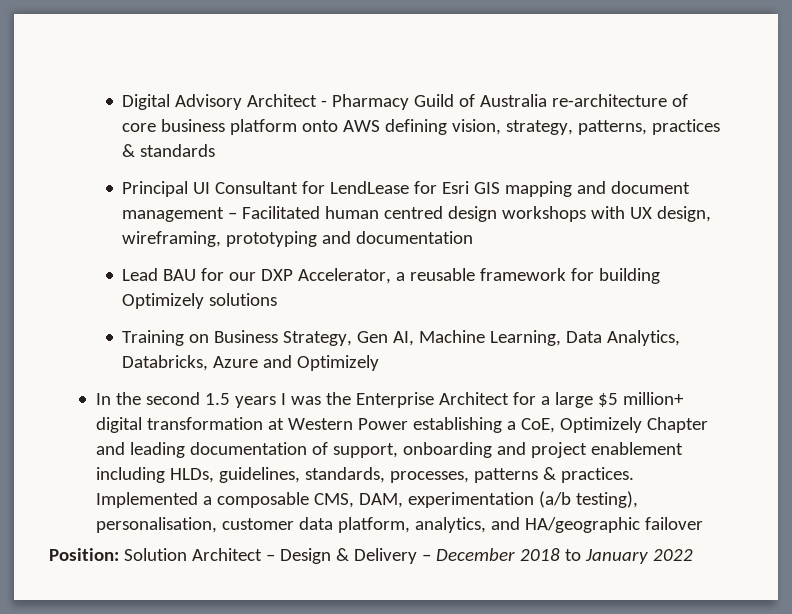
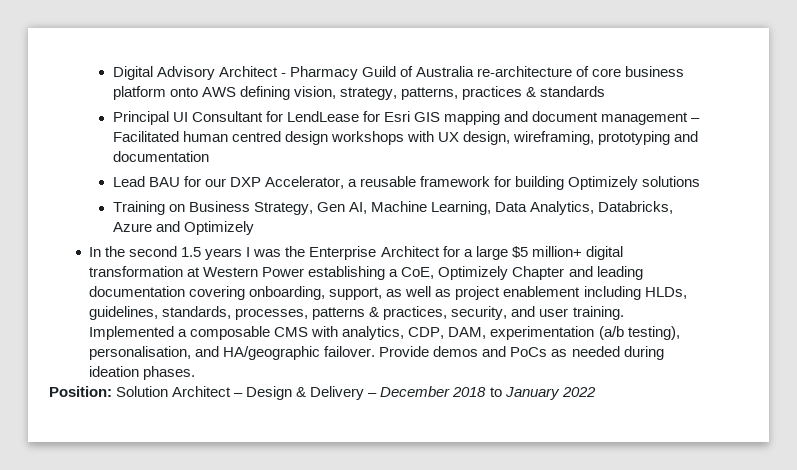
- In the second 1.5 years I was the Enterprise Architect for a large $5 million+ digital transformation at Western Power establishing a CoE, Optimizely Chapter and leading documentation of support, onboarding and project enablement including HLDs, guidelines, standards, processes, patterns & practices. Implemented a composable CMS, DAM, experimentation (a/b testing), personalisation, customer data platform, analytics, and HA/geographic failover
+ In the second 1.5 years I was the Enterprise Architect for a large $5 million+ digital transformation at Western Power establishing a CoE, Optimizely Chapter and leading documentation covering onboarding, support, as well as project enablement including HLDs, guidelines, standards, processes, patterns & practices, security, and user training. Implemented a composable CMS with analytics, CDP, DAM, experimentation (a/b testing), personalisation, and HA/geographic failover. Provide demos and PoCs as needed during ideation phases.

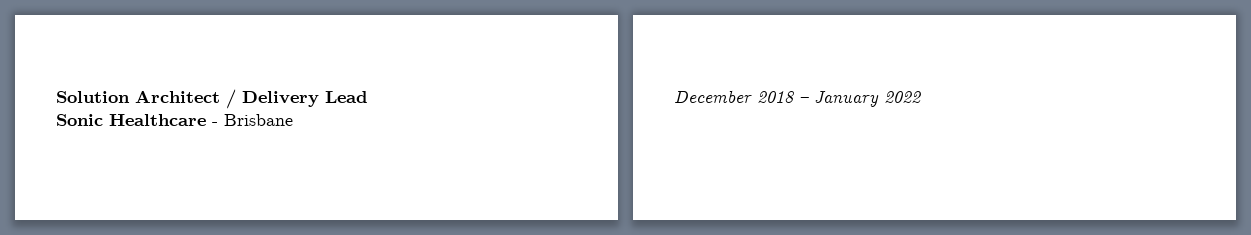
- Digital Advisory Architect - Pharmacy Guild of Australia re-architecture of core business platform onto AWS defining vision, strategy, patterns, practices & standards
- Principal UI Consultant for LendLease for Esri GIS mapping and document management – Facilitated human centred design workshops with UX design, wireframing, prototyping and documentation
- Lead BAU for our DXP Accelerator, a reusable framework for building Optimizely solutions
- Training on Business Strategy, Gen AI, Machine Learning, Data Analytics, Databricks, Azure and Optimizely
- In the second 1.5 years I was the Enterprise Architect for a large $5 million+ digital transformation at Western Power establishing a CoE, Optimizely Chapter and leading documentation covering onboarding, support, as well as project enablement including HLDs, guidelines, standards, processes, patterns & practices, security, and user training. Implemented a composable CMS with analytics, CDP, DAM, experimentation (a/b testing), personalisation, and HA/geographic failover. Provide demos and PoCs as needed during ideation phases.
- Position: Solution Architect – Design & Delivery – December 2018 to January 2022
+ Solution Architect / Delivery Lead
+ Sonic Healthcare - Brisbane
+ December 2018 – January 2022

